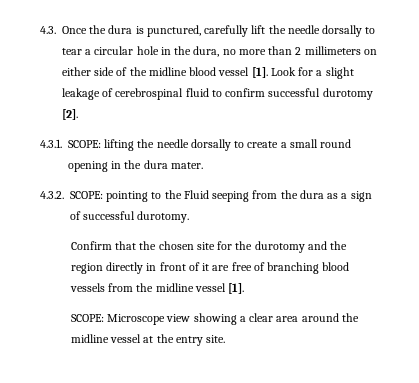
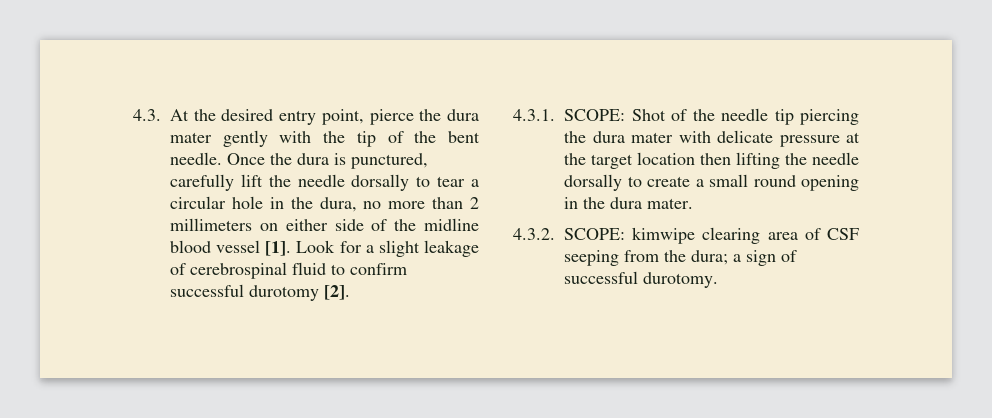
- 4.3. Once the dura is punctured, carefully lift the needle dorsally to tear a circular hole in the dura, no more than 2 millimeters on either side of the midline blood vessel [1].
+ 4.3. At the desired entry point, pierce the dura mater gently with the tip of the bent needle. Once the dura is punctured, carefully lift the needle dorsally to tear a circular hole in the dura, no more than 2 millimeters on either side of the midline blood vessel [1].
- 4.3.1. SCOPE: lifting the needle dorsally to create a small round opening in the dura mater.
+ 4.3.1. SCOPE: Shot of the needle tip piercing the dura mater with delicate pressure at the target location then lifting the needle dorsally to create a small round opening in the dura mater.
- 4.3.2. SCOPE: pointing to the Fluid seeping from the dura as a sign of successful durotomy.
+ 4.3.2. SCOPE: kimwipe clearing area of CSF seeping from the dura; a sign of successful durotomy.
- Confirm that the chosen site for the durotomy and the region directly in front of it are free of branching blood vessels from the midline vessel [1].
- SCOPE: Microscope view showing a clear area around the midline vessel at the entry site.

